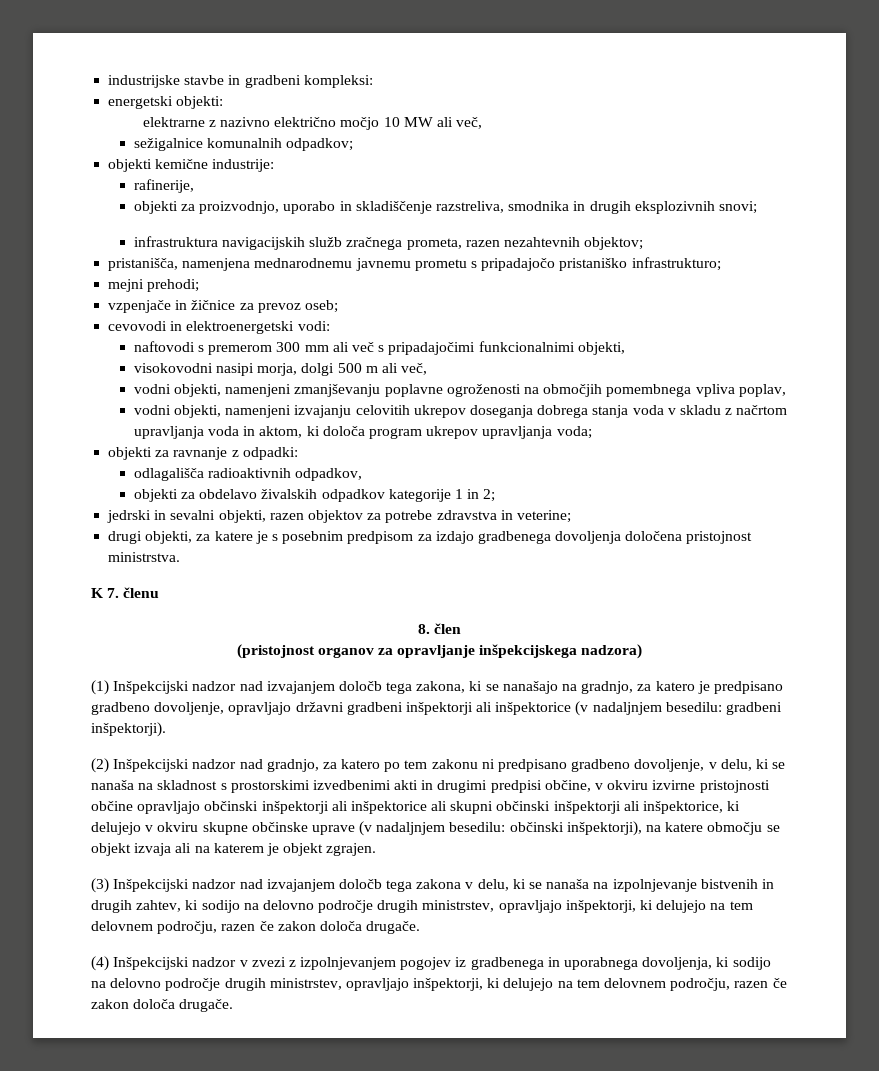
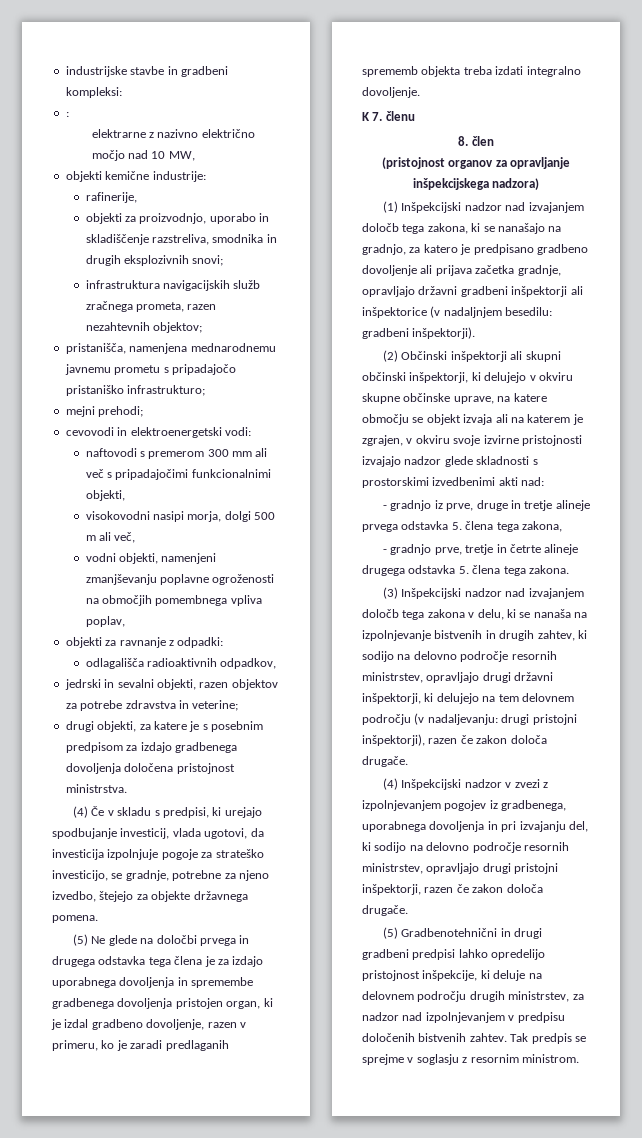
- energetski objekti:
+ :
- elektrarne z nazivno električno močjo 10 MW ali več,
- sežigalnice komunalnih odpadkov;
+ elektrarne z nazivno električno močjo nad 10 MW,
- vzpenjače in žičnice za prevoz oseb;
- vodni objekti, namenjeni izvajanju celovitih ukrepov doseganja dobrega stanja voda v skladu z načrtom upravljanja voda in aktom, ki določa program ukrepov upravljanja voda;
- objekti za obdelavo živalskih odpadkov kategorije 1 in 2;
+ (4) Če v skladu s predpisi, ki urejajo spodbujanje investicij, vlada ugotovi, da investicija izpolnjuje pogoje za strateško investicijo, se gradnje, potrebne za njeno izvedbo, štejejo za objekte državnega pomena.
+ (5) Ne glede na določbi prvega in drugega odstavka tega člena je za izdajo uporabnega dovoljenja in spremembe gradbenega dovoljenja pristojen organ, ki je izdal gradbeno dovoljenje, razen v primeru, ko je zaradi predlaganih sprememb objekta treba izdati integralno dovoljenje.
- (1) Inšpekcijski nadzor nad izvajanjem določb tega zakona, ki se nanašajo na gradnjo, za katero je predpisano gradbeno dovoljenje, opravljajo državni gradbeni inšpektorji ali inšpektorice (v nadaljnjem besedilu: gradbeni inšpektorji).
+ (1) Inšpekcijski nadzor nad izvajanjem določb tega zakona, ki se nanašajo na gradnjo, za katero je predpisano gradbeno dovoljenje ali prijava začetka gradnje, opravljajo državni gradbeni inšpektorji ali inšpektorice (v nadaljnjem besedilu: gradbeni inšpektorji).
- (2) Inšpekcijski nadzor nad gradnjo, za katero po tem zakonu ni predpisano gradbeno dovoljenje, v delu, ki se nanaša na skladnost s prostorskimi izvedbenimi akti in drugimi predpisi občine, v okviru izvirne pristojnosti občine opravljajo občinski inšpektorji ali inšpektorice ali skupni občinski inšpektorji ali inšpektorice, ki delujejo v okviru skupne občinske uprave (v nadaljnjem besedilu: občinski inšpektorji), na katere območju se objekt izvaja ali na katerem je objekt zgrajen.
+ (2) Občinski inšpektorji ali skupni občinski inšpektorji, ki delujejo v okviru skupne občinske uprave, na katere območju se objekt izvaja ali na katerem je zgrajen, v okviru svoje izvirne pristojnosti izvajajo nadzor glede skladnosti s prostorskimi izvedbenimi akti nad:
+ - gradnjo iz prve, druge in tretje alineje prvega odstavka 5. člena tega zakona,
+ - gradnjo prve, tretje in četrte alineje drugega odstavka 5. člena tega zakona.
- (3) Inšpekcijski nadzor nad izvajanjem določb tega zakona v delu, ki se nanaša na izpolnjevanje bistvenih in drugih zahtev, ki sodijo na delovno področje drugih ministrstev, opravljajo inšpektorji, ki delujejo na tem delovnem področju, razen če zakon določa drugače.
+ (3) Inšpekcijski nadzor nad izvajanjem določb tega zakona v delu, ki se nanaša na izpolnjevanje bistvenih in drugih zahtev, ki sodijo na delovno področje resornih ministrstev, opravljajo drugi državni inšpektorji, ki delujejo na tem delovnem področju (v nadaljevanju: drugi pristojni inšpektorji), razen če zakon določa drugače.
- (4) Inšpekcijski nadzor v zvezi z izpolnjevanjem pogojev iz gradbenega in uporabnega dovoljenja, ki sodijo na delovno področje drugih ministrstev, opravljajo inšpektorji, ki delujejo na tem delovnem področju, razen če zakon določa drugače.
+ (4) Inšpekcijski nadzor v zvezi z izpolnjevanjem pogojev iz gradbenega, uporabnega dovoljenja in pri izvajanju del, ki sodijo na delovno področje resornih ministrstev, opravljajo drugi pristojni inšpektorji, razen če zakon določa drugače.
+ (5) Gradbenotehnični in drugi gradbeni predpisi lahko opredelijo pristojnost inšpekcije, ki deluje na delovnem področju drugih ministrstev, za nadzor nad izpolnjevanjem v predpisu določenih bistvenih zahtev. Tak predpis se sprejme v soglasju z resornim ministrom.

